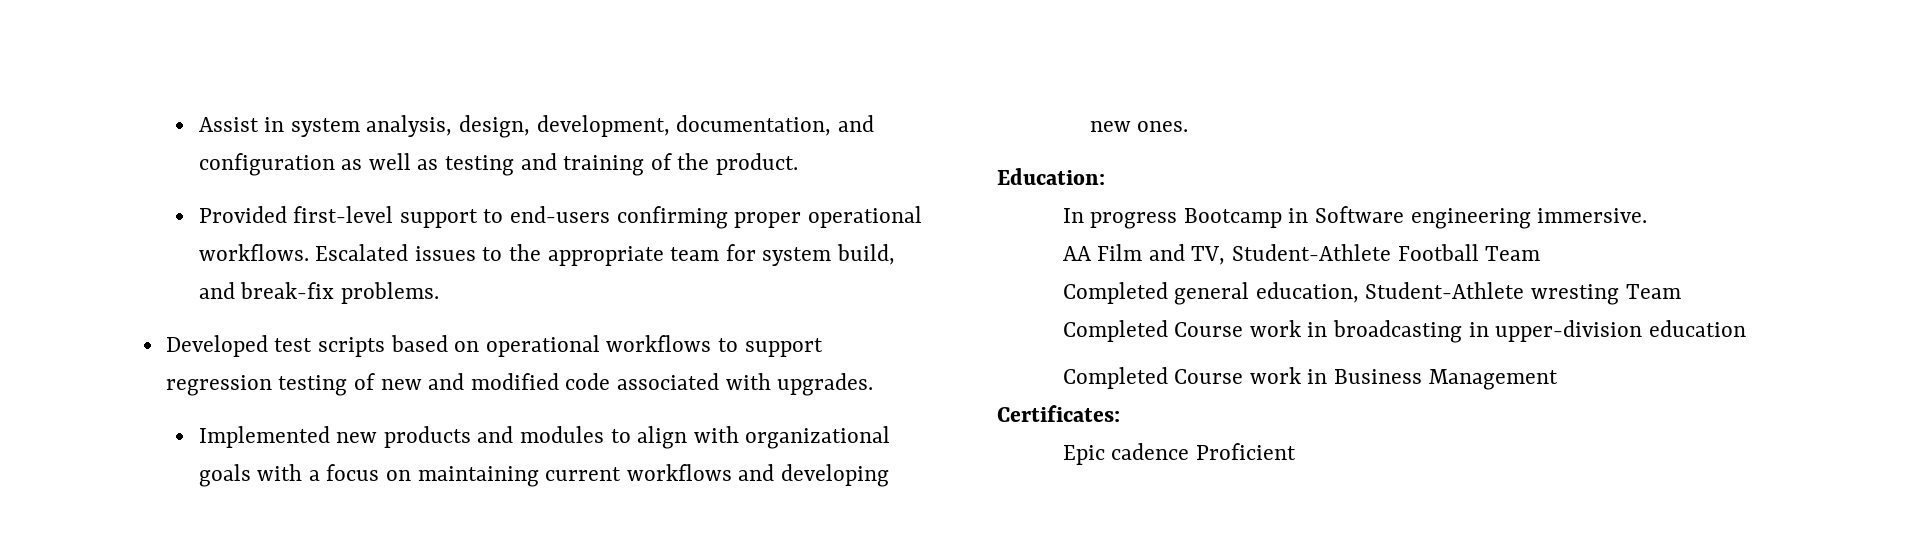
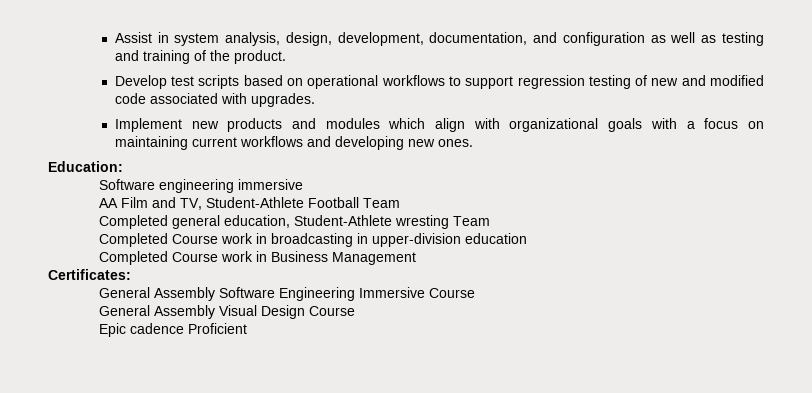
- Provided first-level support to end-users confirming proper operational workflows. Escalated issues to the appropriate team for system build, and break-fix problems.
- Developed test scripts based on operational workflows to support regression testing of new and modified code associated with upgrades.
+ Develop test scripts based on operational workflows to support regression testing of new and modified code associated with upgrades.
- Implemented new products and modules to align with organizational goals with a focus on maintaining current workflows and developing new ones.
+ Implement new products and modules which align with organizational goals with a focus on maintaining current workflows and developing new ones.
- In progress Bootcamp in Software engineering immersive.
+ Software engineering immersive
+ General Assembly Software Engineering Immersive Course
+ General Assembly Visual Design Course

